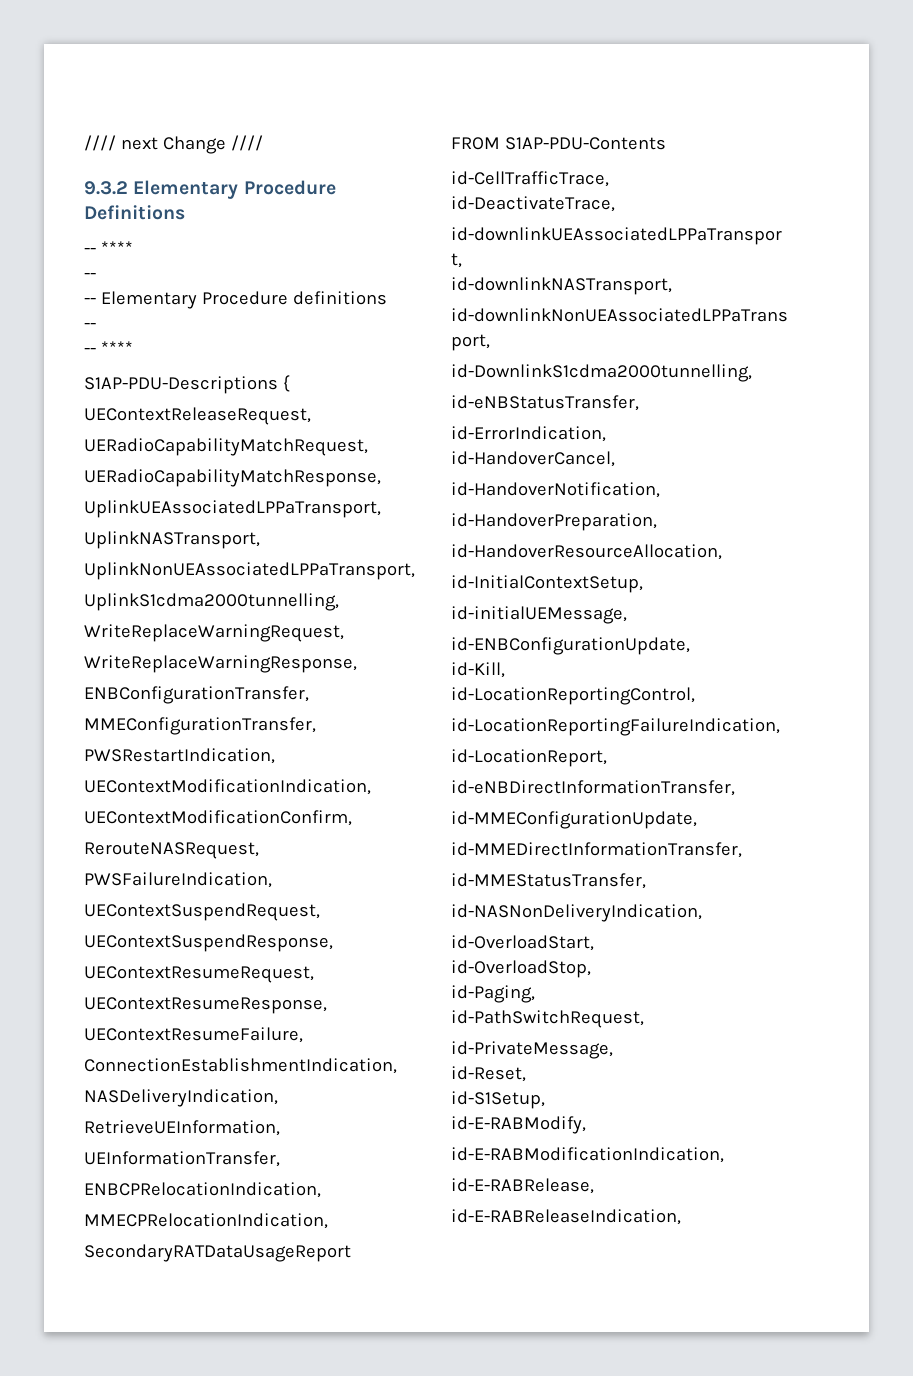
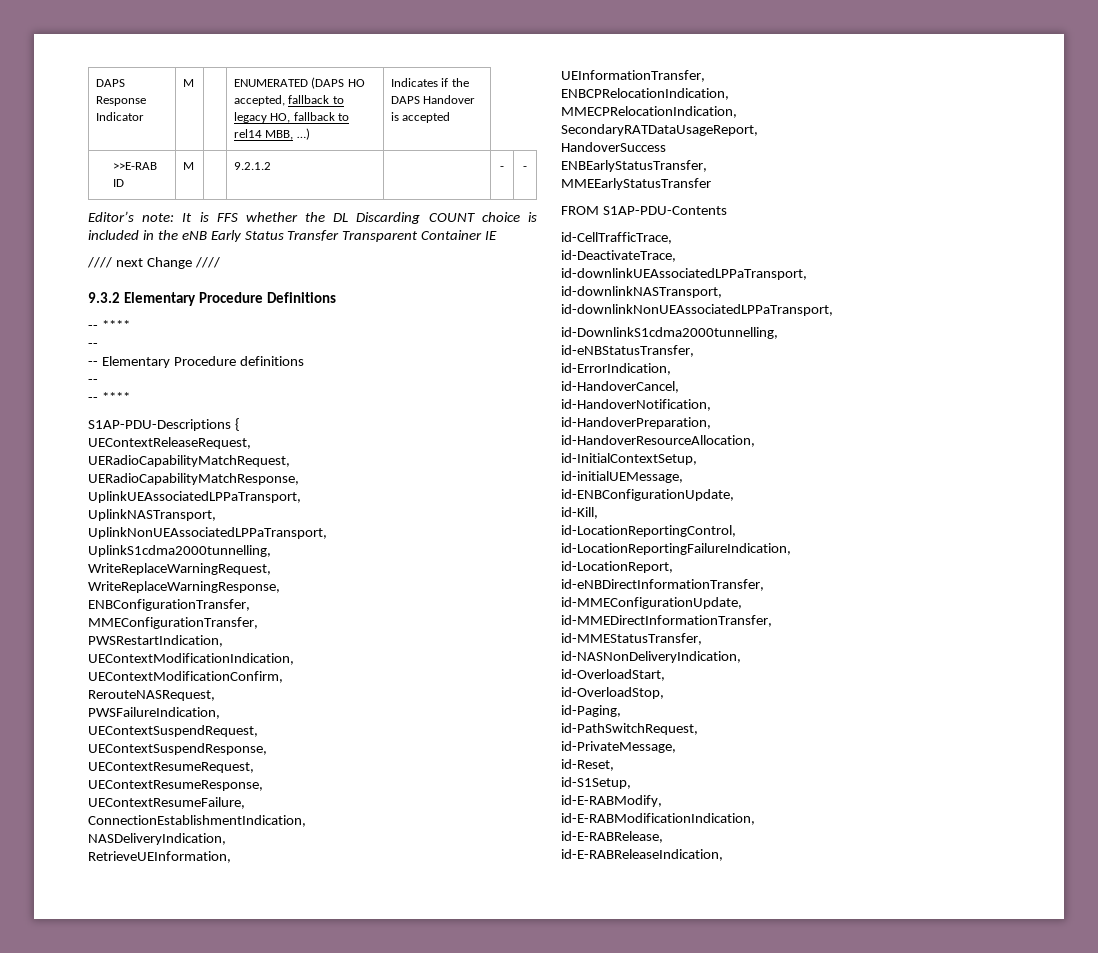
+ DAPS Response Indicator | M | | ENUMERATED (DAPS HO accepted, fallback to legacy HO, fallback to rel14 MBB, …) | Indicates if the DAPS Handover is accepted
+ >>E-RAB ID | M | | 9.2.1.2 | | - | -
+ Editor’s note: It is FFS whether the DL Discarding COUNT choice is included in the eNB Early Status Transfer Transparent Container IE
- SecondaryRATDataUsageReport
+ SecondaryRATDataUsageReport,
+ HandoverSuccess
+ ENBEarlyStatusTransfer,
+ MMEEarlyStatusTransfer

